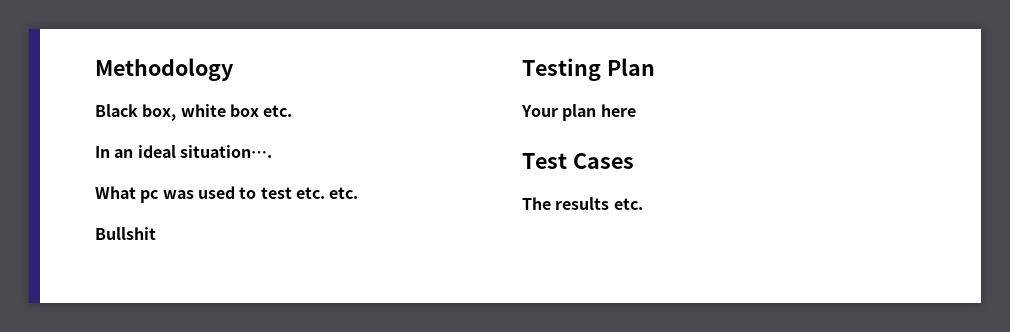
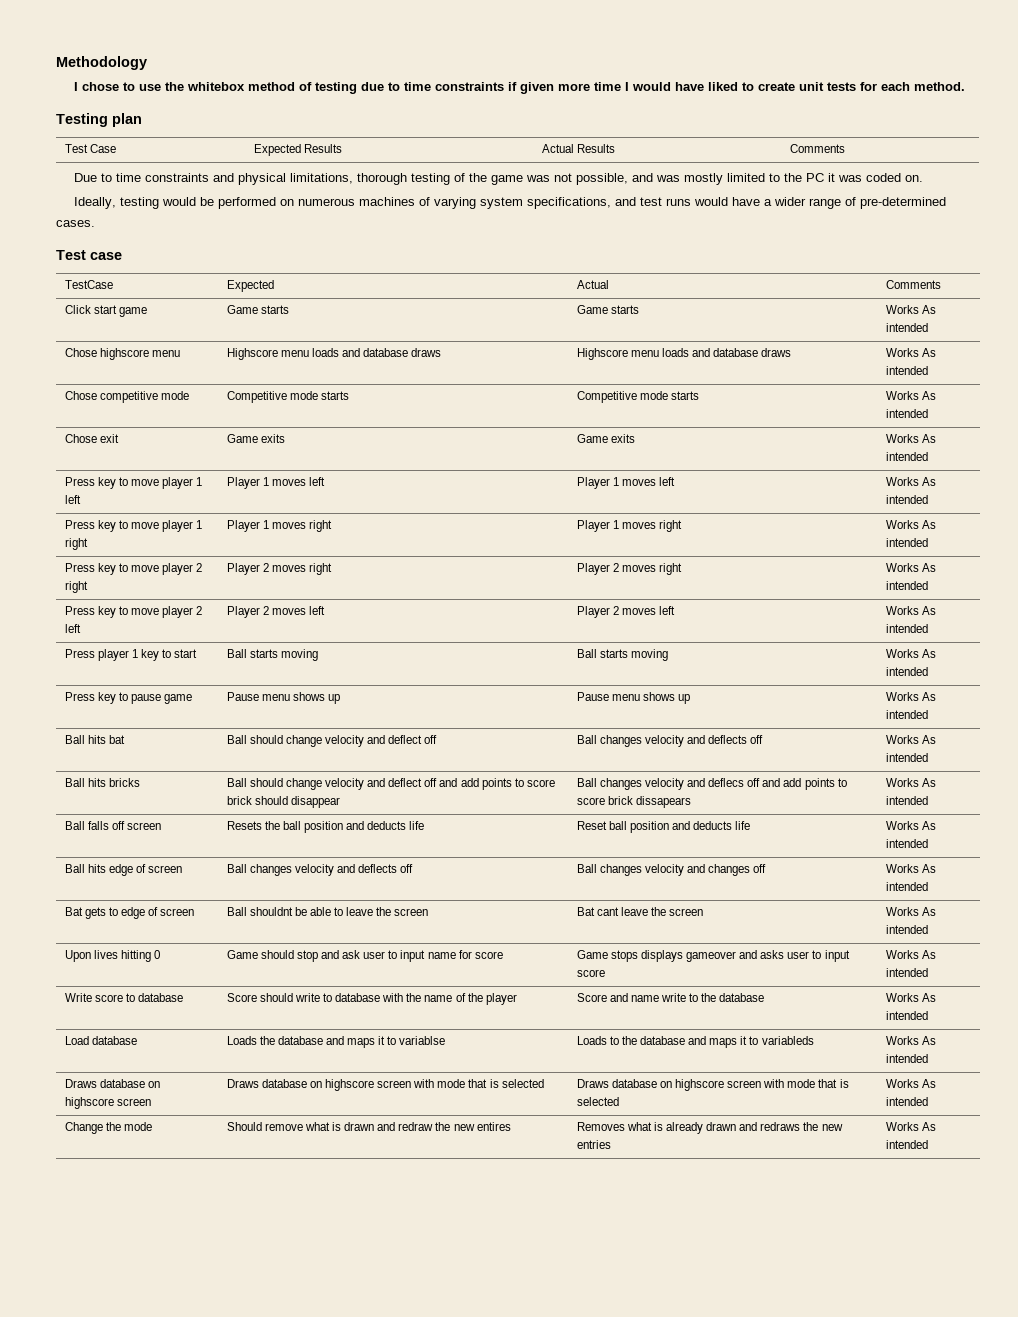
- Black box, white box etc.
- In an ideal situation….
- What pc was used to test etc. etc.
- Bullshit
- Testing Plan
- Your plan here
- Test Cases
- The results etc.
+ I chose to use the whitebox method of testing due to time constraints if given more time I would have liked to create unit tests for each method.
+ Testing plan
+ Test Case | Expected Results | Actual Results | Comments
+ Due to time constraints and physical limitations, thorough testing of the game was not possible, and was mostly limited to the PC it was coded on.
+ Ideally, testing would be performed on numerous machines of varying system specifications, and test runs would have a wider range of pre-determined cases.
+ Test case
+ TestCase | Expected | Actual | Comments
+ Click start game | Game starts | Game starts | Works As intended
+ Chose highscore menu | Highscore menu loads and database draws | Highscore menu loads and database draws | Works As intended
+ Chose competitive mode | Competitive mode starts | Competitive mode starts | Works As intended
+ Chose exit | Game exits | Game exits | Works As intended
+ Press key to move player 1 left | Player 1 moves left | Player 1 moves left | Works As intended
+ Press key to move player 1 right | Player 1 moves right | Player 1 moves right | Works As intended
+ Press key to move player 2 right | Player 2 moves right | Player 2 moves right | Works As intended
+ Press key to move player 2 left | Player 2 moves left | Player 2 moves left | Works As intended
+ Press player 1 key to start | Ball starts moving | Ball starts moving | Works As intended
+ Press key to pause game | Pause menu shows up | Pause menu shows up | Works As intended
+ Ball hits bat | Ball should change velocity and deflect off | Ball changes velocity and deflects off | Works As intended
+ Ball hits bricks | Ball should change velocity and deflect off and add points to score brick should disappear | Ball changes velocity and deflecs off and add points to score brick dissapears | Works As intended
+ Ball falls off screen | Resets the ball position and deducts life | Reset ball position and deducts life | Works As intended
+ Ball hits edge of screen | Ball changes velocity and deflects off | Ball changes velocity and changes off | Works As intended
+ Bat gets to edge of screen | Ball shouldnt be able to leave the screen | Bat cant leave the screen | Works As intended
+ Upon lives hitting 0 | Game should stop and ask user to input name for score | Game stops displays gameover and asks user to input score | Works As intended
+ Write score to database | Score should write to database with the name of the player | Score and name write to the database | Works As intended
+ Load database | Loads the database and maps it to variablse | Loads to the database and maps it to variableds | Works As intended
+ Draws database on highscore screen | Draws database on highscore screen with mode that is selected | Draws database on highscore screen with mode that is selected | Works As intended
+ Change the mode | Should remove what is drawn and redraw the new entires | Removes what is already drawn and redraws the new entries | Works As intended

